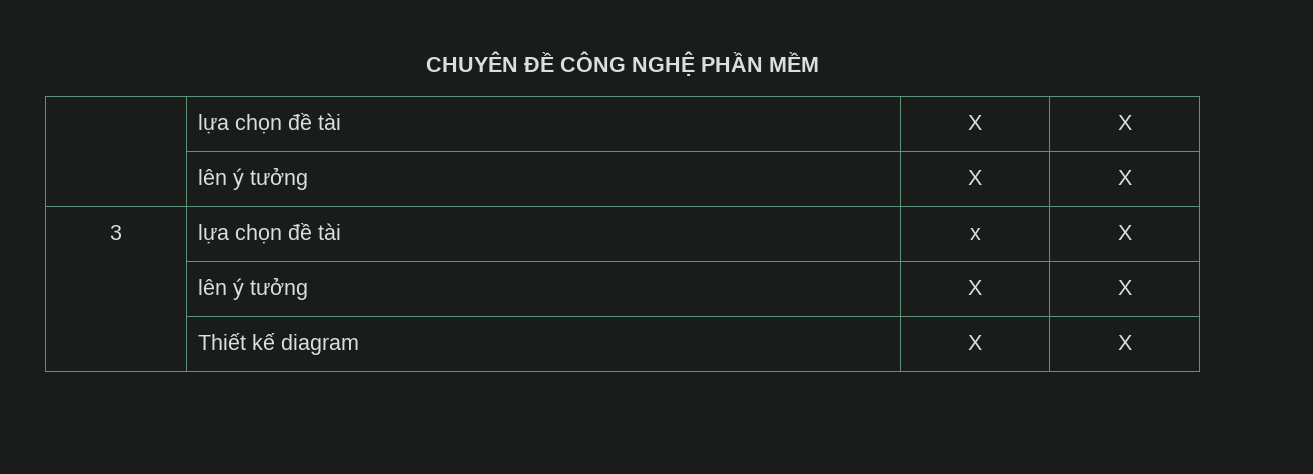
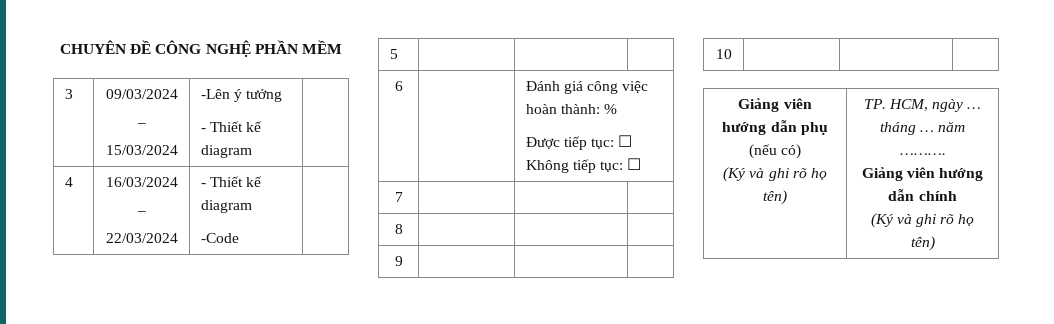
- | lựa chọn đề tài | X | X
- | lên ý tưởng | X | X
- 3 | lựa chọn đề tài | x | X
- | lên ý tưởng | X | X
- | Thiết kế diagram | X | X
+ 3 | 09/03/2024
+ –
+ 15/03/2024 | -Lên ý tưởng
+ - Thiết kế diagram |
+ 4 | 16/03/2024
+ –
+ 22/03/2024 | - Thiết kế diagram
+ -Code |
+ 5 | | |
+ 6 | | Đánh giá công việc hoàn thành: %
+ Được tiếp tục: ☐ Không tiếp tục: ☐
+ 7 | | |
+ 8 | | |
+ 9 | | |
+ 10 | | |
+ Giảng viên hướng dẫn phụ (nếu có)
+ (Ký và ghi rõ họ tên) | TP. HCM, ngày … tháng … năm ……….
+ Giảng viên hướng dẫn chính
+ (Ký và ghi rõ họ tên)

